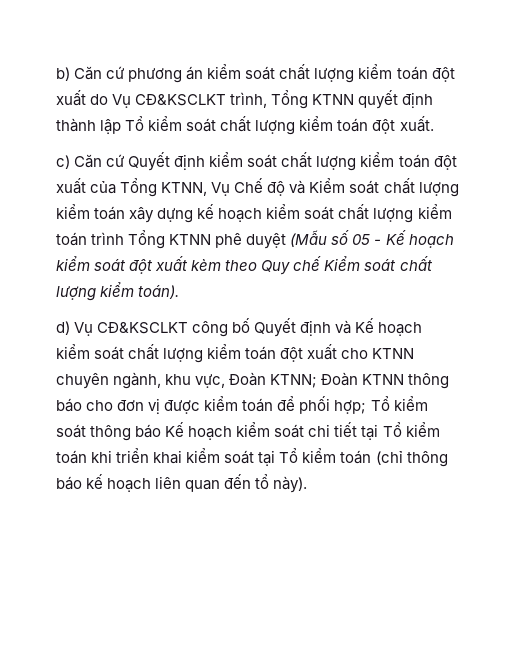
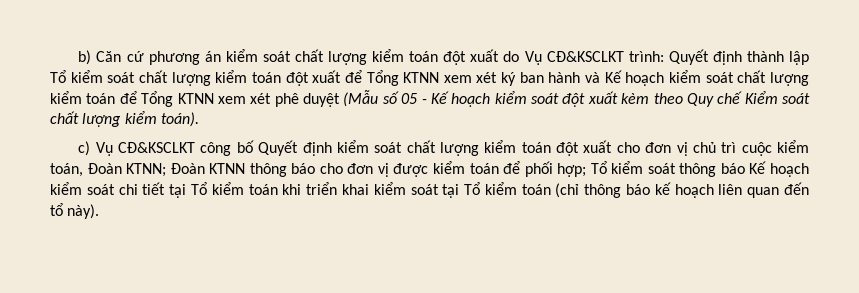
- b) Căn cứ phương án kiểm soát chất lượng kiểm toán đột xuất do Vụ CĐ&KSCLKT trình, Tổng KTNN quyết định thành lập Tổ kiểm soát chất lượng kiểm toán đột xuất.
- c) Căn cứ Quyết định kiểm soát chất lượng kiểm toán đột xuất của Tổng KTNN, Vụ Chế độ và Kiểm soát chất lượng kiểm toán xây dựng kế hoạch kiểm soát chất lượng kiểm toán trình Tổng KTNN phê duyệt (Mẫu số 05 - Kế hoạch kiểm soát đột xuất kèm theo Quy chế Kiểm soát chất lượng kiểm toán).
+ b) Căn cứ phương án kiểm soát chất lượng kiểm toán đột xuất do Vụ CĐ&KSCLKT trình: Quyết định thành lập Tổ kiểm soát chất lượng kiểm toán đột xuất để Tổng KTNN xem xét ký ban hành và Kế hoạch kiểm soát chất lượng kiểm toán để Tổng KTNN xem xét phê duyệt (Mẫu số 05 - Kế hoạch kiểm soát đột xuất kèm theo Quy chế Kiểm soát chất lượng kiểm toán).
- d) Vụ CĐ&KSCLKT công bố Quyết định và Kế hoạch kiểm soát chất lượng kiểm toán đột xuất cho KTNN chuyên ngành, khu vực, Đoàn KTNN;
+ c) Vụ CĐ&KSCLKT công bố Quyết định kiểm soát chất lượng kiểm toán đột xuất cho đơn vị chủ trì cuộc kiểm toán, Đoàn KTNN;

